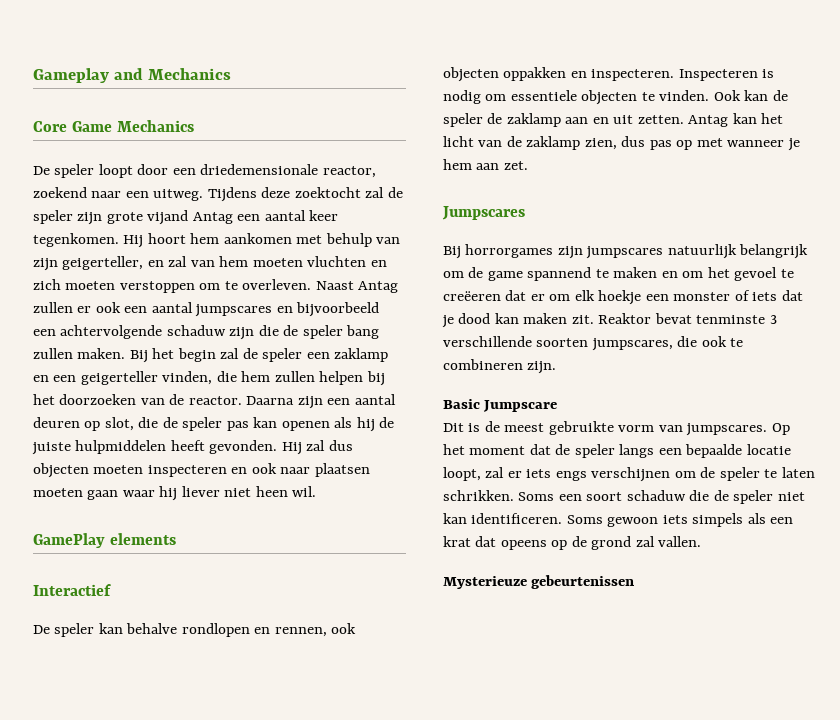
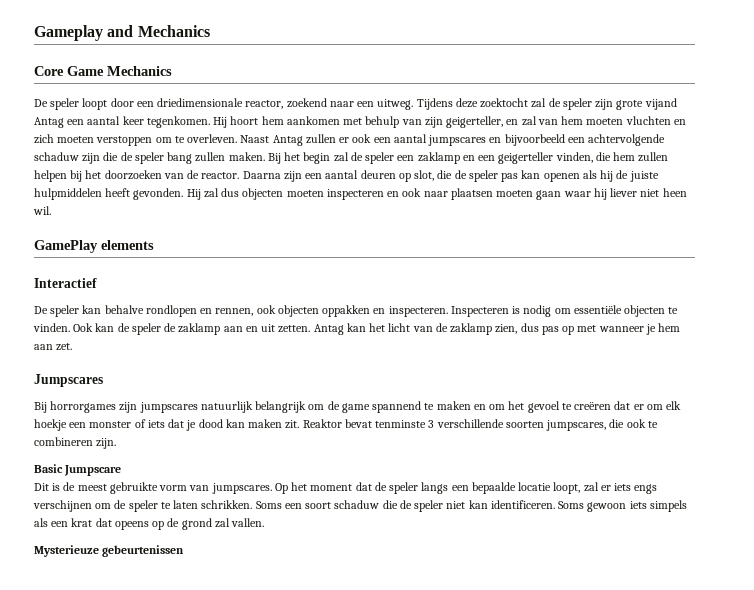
- De speler loopt door een driedemensionale reactor, zoekend naar een uitweg.
+ De speler loopt door een driedimensionale reactor, zoekend naar een uitweg.
- Inspecteren is nodig om essentiele objecten te vinden.
+ Inspecteren is nodig om essentiële objecten te vinden.
- Bij horrorgames zijn jumpscares natuurlijk belangrijk om de game spannend te maken en om het gevoel te creëeren dat er om elk hoekje een monster of iets dat je dood kan maken zit.
+ Bij horrorgames zijn jumpscares natuurlijk belangrijk om de game spannend te maken en om het gevoel te creëren dat er om elk hoekje een monster of iets dat je dood kan maken zit.

